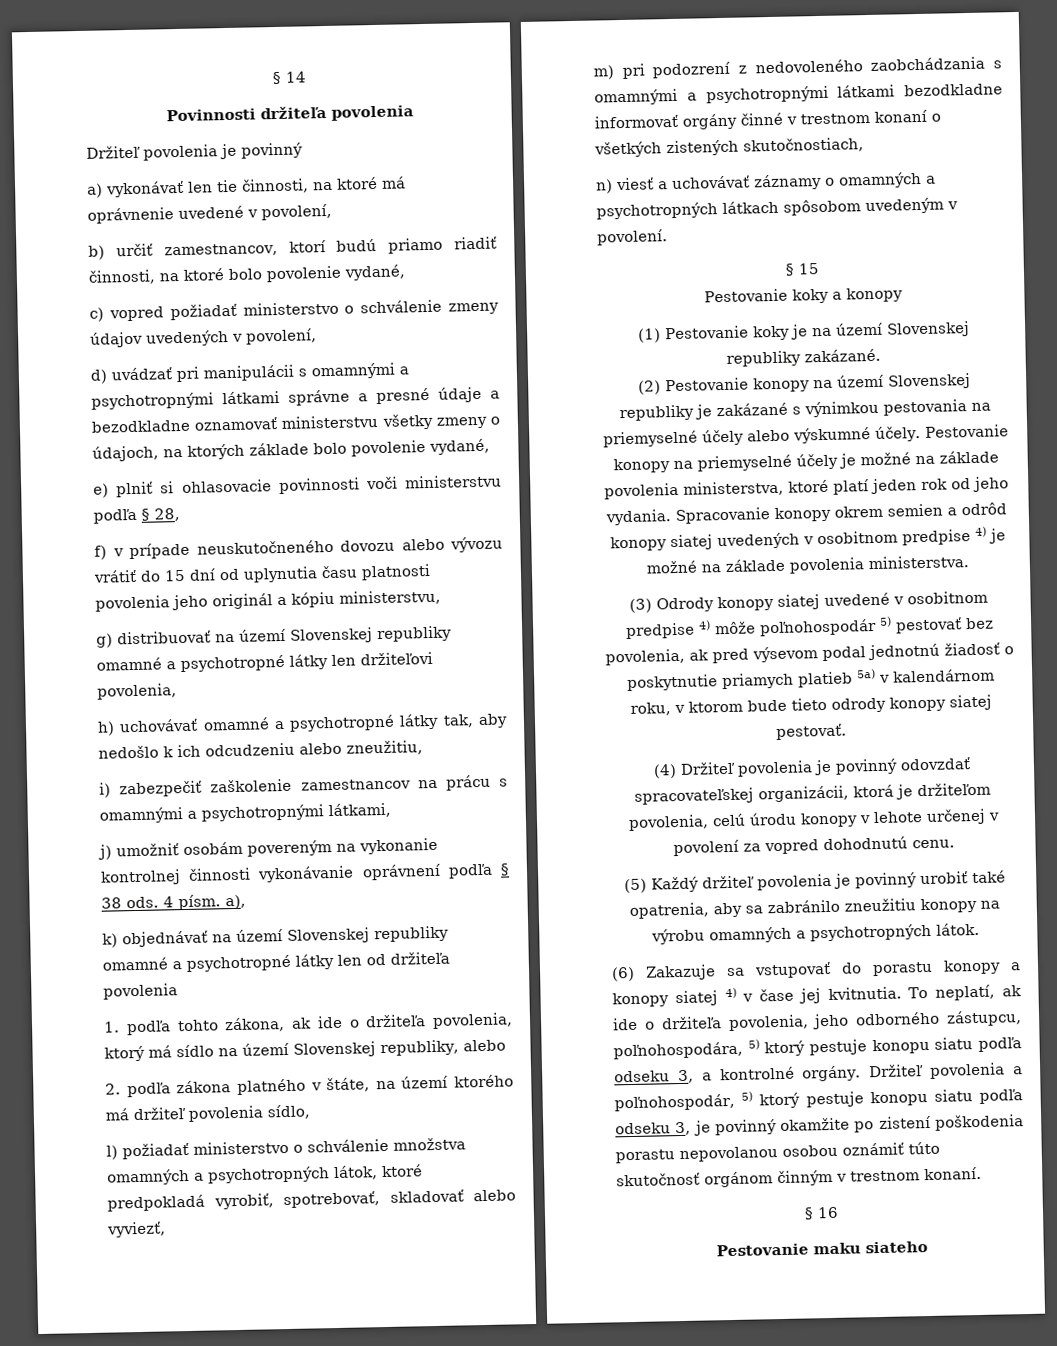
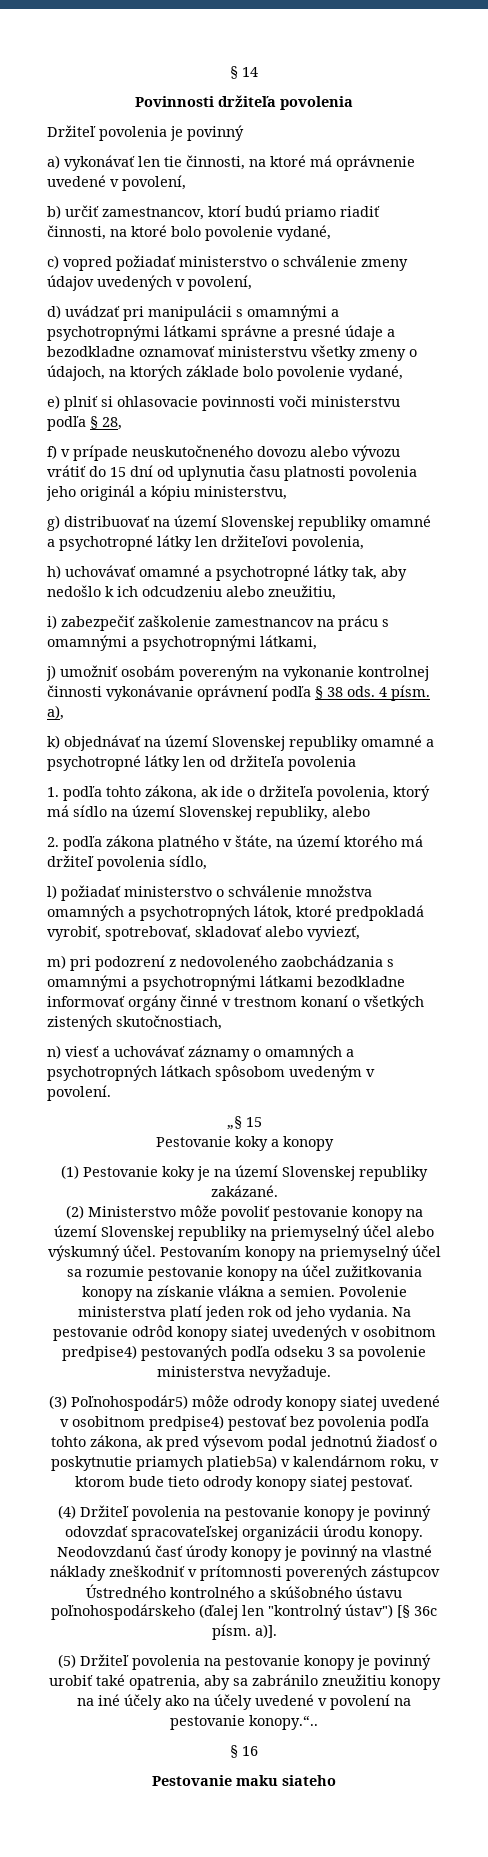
- § 15
+ „§ 15
- (2) Pestovanie konopy na území Slovenskej republiky je zakázané s výnimkou pestovania na priemyselné účely alebo výskumné účely. Pestovanie konopy na priemyselné účely je možné na základe povolenia ministerstva, ktoré platí jeden rok od jeho vydania.
+ (2) Ministerstvo môže povoliť pestovanie konopy na území Slovenskej republiky na priemyselný účel alebo výskumný účel. Pestovaním konopy na priemyselný účel sa rozumie pestovanie konopy na účel zužitkovania konopy na získanie vlákna a semien. Povolenie ministerstva platí jeden rok od jeho vydania.
- Spracovanie konopy okrem semien a odrôd konopy siatej uvedených v osobitnom predpise 4) je možné na základe povolenia ministerstva.
- (3) Odrody konopy siatej uvedené v osobitnom predpise 4) môže poľnohospodár 5) pestovať bez povolenia, ak pred výsevom podal jednotnú žiadosť o poskytnutie priamych platieb 5a) v kalendárnom roku, v ktorom bude tieto odrody konopy siatej pestovať.
+ Na pestovanie odrôd konopy siatej uvedených v osobitnom predpise4) pestovaných podľa odseku 3 sa povolenie ministerstva nevyžaduje.
+ (3) Poľnohospodár5) môže odrody konopy siatej uvedené v osobitnom predpise4) pestovať bez povolenia podľa tohto zákona, ak pred výsevom podal jednotnú žiadosť o poskytnutie priamych platieb5a) v kalendárnom roku, v ktorom bude tieto odrody konopy siatej pestovať.
- (4) Držiteľ povolenia je povinný odovzdať spracovateľskej organizácii, ktorá je držiteľom povolenia, celú úrodu konopy v lehote určenej v povolení za vopred dohodnutú cenu.
- (5) Každý držiteľ povolenia je povinný urobiť také opatrenia, aby sa zabránilo zneužitiu konopy na výrobu omamných a psychotropných látok.
- (6) Zakazuje sa vstupovať do porastu konopy a konopy siatej 4) v čase jej kvitnutia. To neplatí, ak ide o držiteľa povolenia, jeho odborného zástupcu, poľnohospodára, 5) ktorý pestuje konopu siatu podľa odseku 3, a kontrolné orgány. Držiteľ povolenia a poľnohospodár, 5) ktorý pestuje konopu siatu podľa odseku 3, je povinný okamžite po zistení poškodenia porastu nepovolanou osobou oznámiť túto skutočnosť orgánom činným v trestnom konaní.
+ (4) Držiteľ povolenia na pestovanie konopy je povinný odovzdať spracovateľskej organizácii úrodu konopy. Neodovzdanú časť úrody konopy je povinný na vlastné náklady zneškodniť v prítomnosti poverených zástupcov Ústredného kontrolného a skúšobného ústavu poľnohospodárskeho (ďalej len "kontrolný ústav") [§ 36c písm. a)].
+ (5) Držiteľ povolenia na pestovanie konopy je povinný urobiť také opatrenia, aby sa zabránilo zneužitiu konopy na iné účely ako na účely uvedené v povolení na pestovanie konopy.“..

